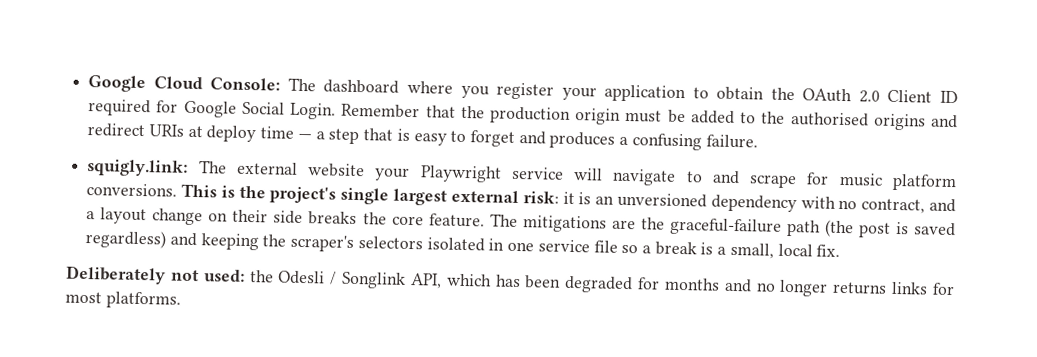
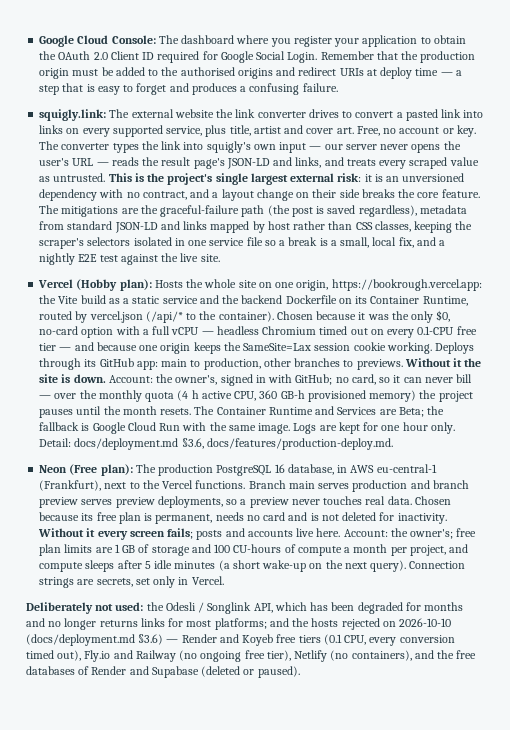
- squigly.link: The external website your Playwright service will navigate to and scrape for music platform conversions.
+ squigly.link: The external website the link converter drives to convert a pasted link into links on every supported service, plus title, artist and cover art. Free, no account or key. The converter types the link into squigly's own input — our server never opens the user's URL — reads the result page's JSON-LD and links, and treats every scraped value as untrusted.
- The mitigations are the graceful-failure path (the post is saved regardless) and keeping the scraper's selectors isolated in one service file so a break is a small, local fix.
+ The mitigations are the graceful-failure path (the post is saved regardless), metadata from standard JSON-LD and links mapped by host rather than CSS classes, keeping the scraper's selectors isolated in one service file so a break is a small, local fix, and a nightly E2E test against the live site.
+ Vercel (Hobby plan): Hosts the whole site on one origin, https://bookrough.vercel.app: the Vite build as a static service and the backend Dockerfile on its Container Runtime, routed by vercel.json (/api/* to the container). Chosen because it was the only $0, no-card option with a full vCPU — headless Chromium timed out on every 0.1-CPU free tier — and because one origin keeps the SameSite=Lax session cookie working. Deploys through its GitHub app: main to production, other branches to previews. Without it the site is down. Account: the owner's, signed in with GitHub; no card, so it can never bill — over the monthly quota (4 h active CPU, 360 GB-h provisioned memory) the project pauses until the month resets. The Container Runtime and Services are Beta; the fallback is Google Cloud Run with the same image. Logs are kept for one hour only. Detail: docs/deployment.md §3.6, docs/features/production-deploy.md.
+ Neon (Free plan): The production PostgreSQL 16 database, in AWS eu-central-1 (Frankfurt), next to the Vercel functions. Branch main serves production and branch preview serves preview deployments, so a preview never touches real data. Chosen because its free plan is permanent, needs no card and is not deleted for inactivity. Without it every screen fails; posts and accounts live here. Account: the owner's; free plan limits are 1 GB of storage and 100 CU-hours of compute a month per project, and compute sleeps after 5 idle minutes (a short wake-up on the next query). Connection strings are secrets, set only in Vercel.
- Deliberately not used: the Odesli / Songlink API, which has been degraded for months and no longer returns links for most platforms.
+ Deliberately not used: the Odesli / Songlink API, which has been degraded for months and no longer returns links for most platforms; and the hosts rejected on 2026-10-10 (docs/deployment.md §3.6) — Render and Koyeb free tiers (0.1 CPU, every conversion timed out), Fly.io and Railway (no ongoing free tier), Netlify (no containers), and the free databases of Render and Supabase (deleted or paused).

